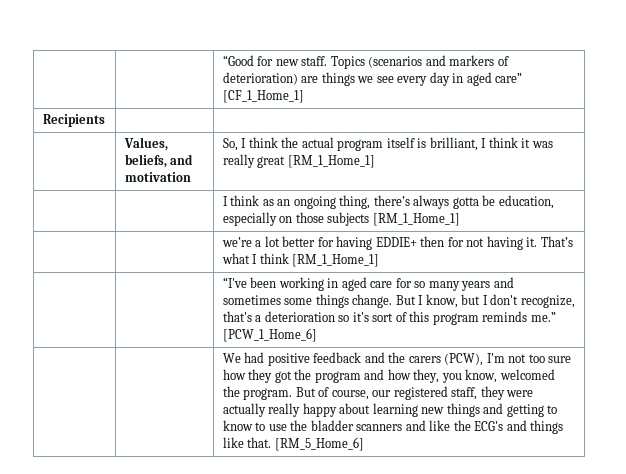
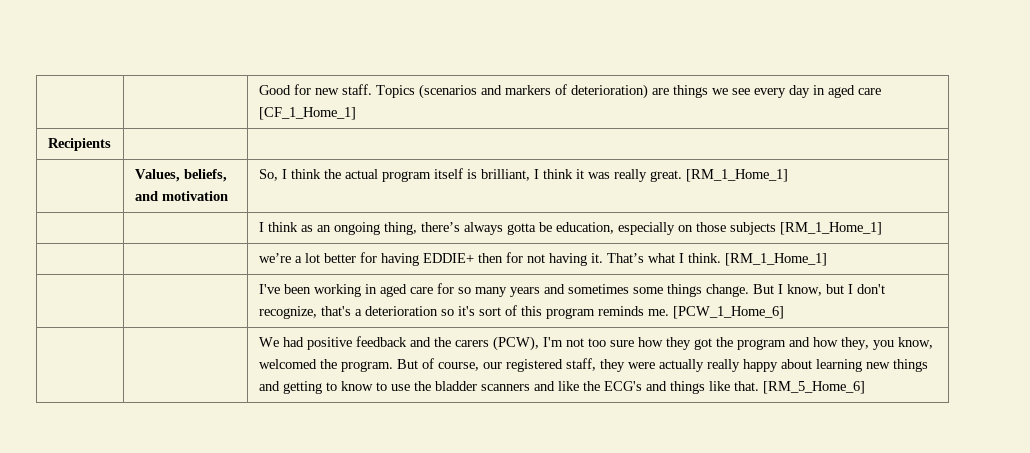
- | | “Good for new staff. Topics (scenarios and markers of deterioration) are things we see every day in aged care” [CF_1_Home_1]
+ | | Good for new staff. Topics (scenarios and markers of deterioration) are things we see every day in aged care [CF_1_Home_1]
- | Values, beliefs, and motivation | So, I think the actual program itself is brilliant, I think it was really great [RM_1_Home_1]
+ | Values, beliefs, and motivation | So, I think the actual program itself is brilliant, I think it was really great. [RM_1_Home_1]
- | | we’re a lot better for having EDDIE+ then for not having it. That’s what I think [RM_1_Home_1]
- | | “I've been working in aged care for so many years and sometimes some things change. But I know, but I don't recognize, that's a deterioration so it's sort of this program reminds me.” [PCW_1_Home_6]
+ | | we’re a lot better for having EDDIE+ then for not having it. That’s what I think. [RM_1_Home_1]
+ | | I've been working in aged care for so many years and sometimes some things change. But I know, but I don't recognize, that's a deterioration so it's sort of this program reminds me. [PCW_1_Home_6]

